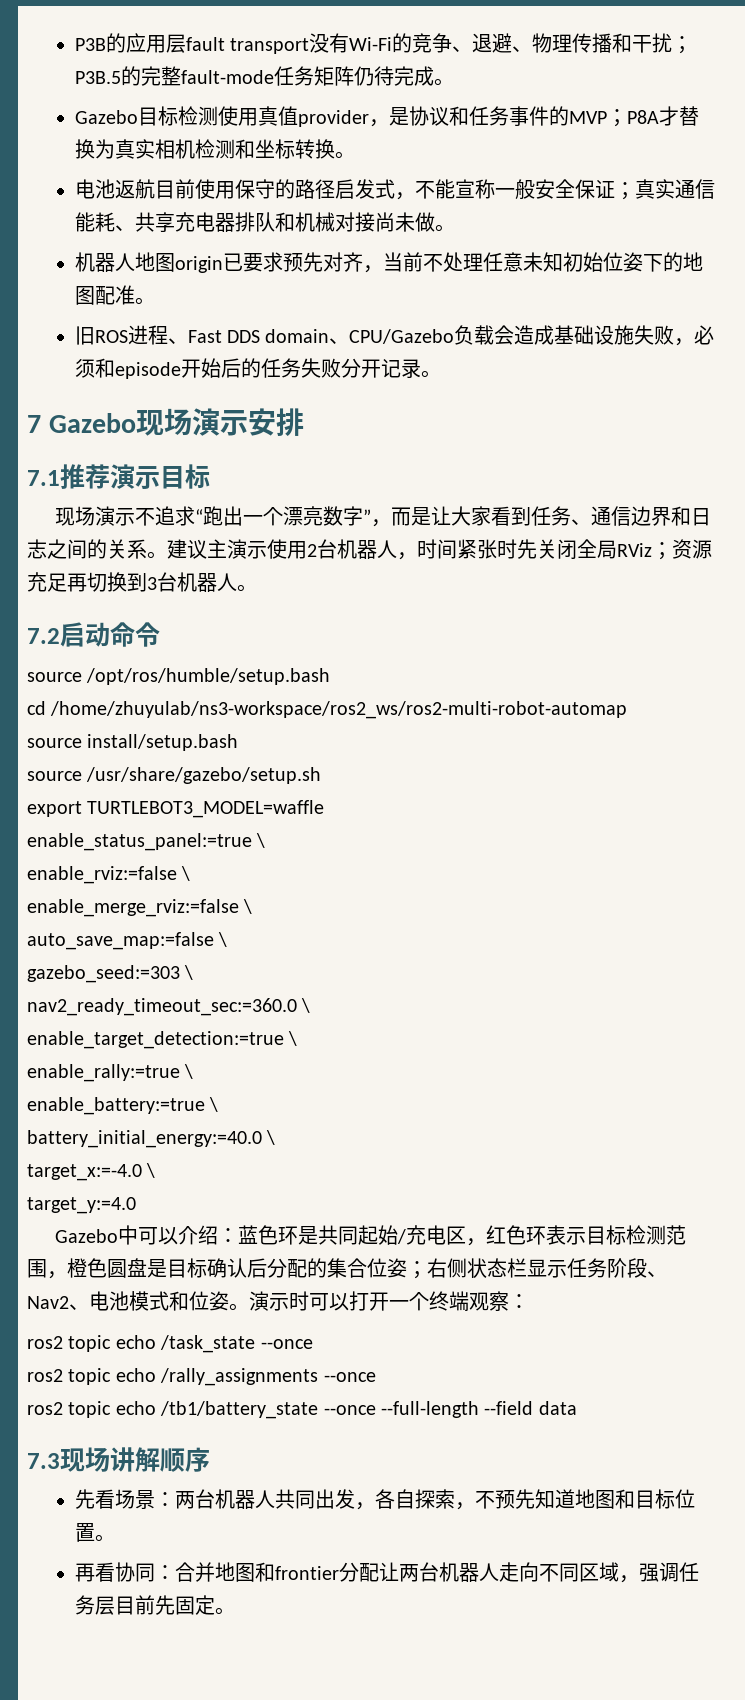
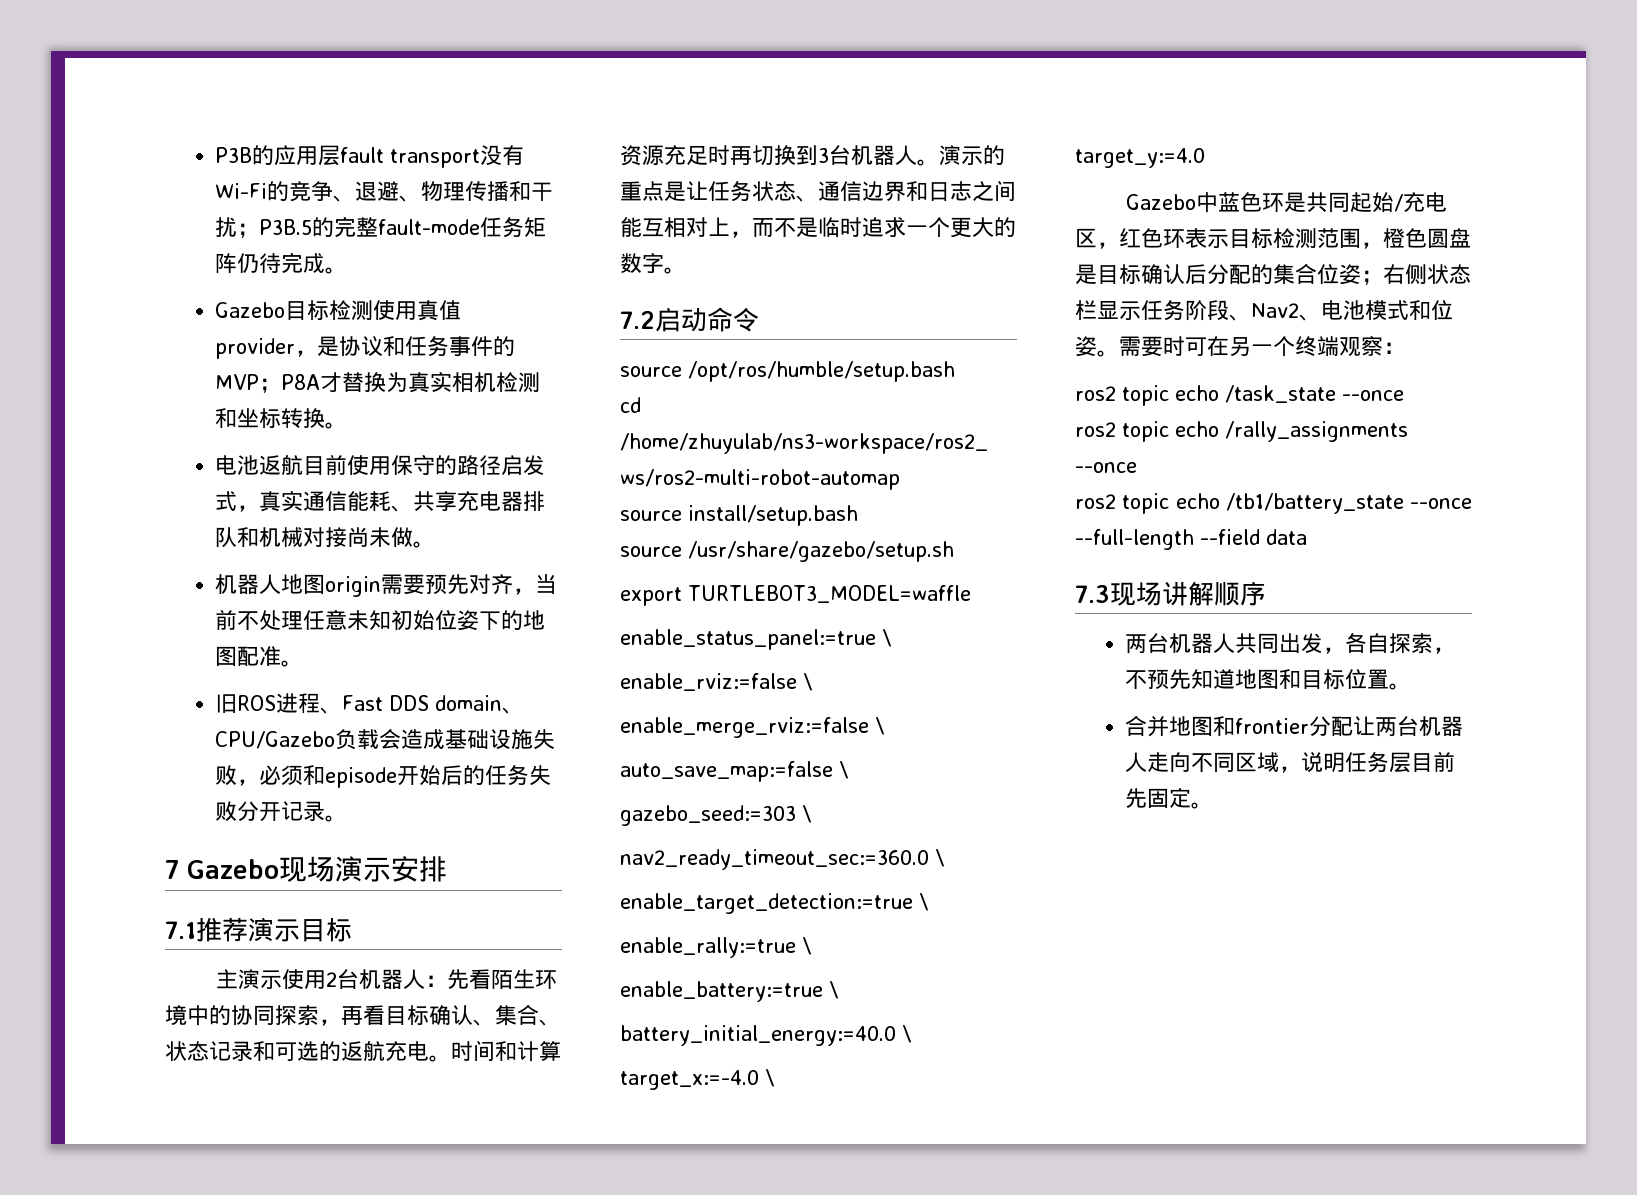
- 电池返航目前使用保守的路径启发式，不能宣称一般安全保证；真实通信能耗、共享充电器排队和机械对接尚未做。
+ 电池返航目前使用保守的路径启发式，真实通信能耗、共享充电器排队和机械对接尚未做。
- 机器人地图origin已要求预先对齐，当前不处理任意未知初始位姿下的地图配准。
+ 机器人地图origin需要预先对齐，当前不处理任意未知初始位姿下的地图配准。
- 现场演示不追求“跑出一个漂亮数字”，而是让大家看到任务、通信边界和日志之间的关系。建议主演示使用2台机器人，时间紧张时先关闭全局RViz；资源充足再切换到3台机器人。
+ 主演示使用2台机器人：先看陌生环境中的协同探索，再看目标确认、集合、状态记录和可选的返航充电。时间和计算资源充足时再切换到3台机器人。演示的重点是让任务状态、通信边界和日志之间能互相对上，而不是临时追求一个更大的数字。
- Gazebo中可以介绍：蓝色环是共同起始/充电区，红色环表示目标检测范围，橙色圆盘是目标确认后分配的集合位姿；右侧状态栏显示任务阶段、Nav2、电池模式和位姿。
+ Gazebo中蓝色环是共同起始/充电区，红色环表示目标检测范围，橙色圆盘是目标确认后分配的集合位姿；右侧状态栏显示任务阶段、Nav2、电池模式和位姿。
- 演示时可以打开一个终端观察：
+ 需要时可在另一个终端观察：
- 先看场景：两台机器人共同出发，各自探索，不预先知道地图和目标位置。
+ 两台机器人共同出发，各自探索，不预先知道地图和目标位置。
- 再看协同：合并地图和frontier分配让两台机器人走向不同区域，强调任务层目前先固定。
+ 合并地图和frontier分配让两台机器人走向不同区域，说明任务层目前先固定。

